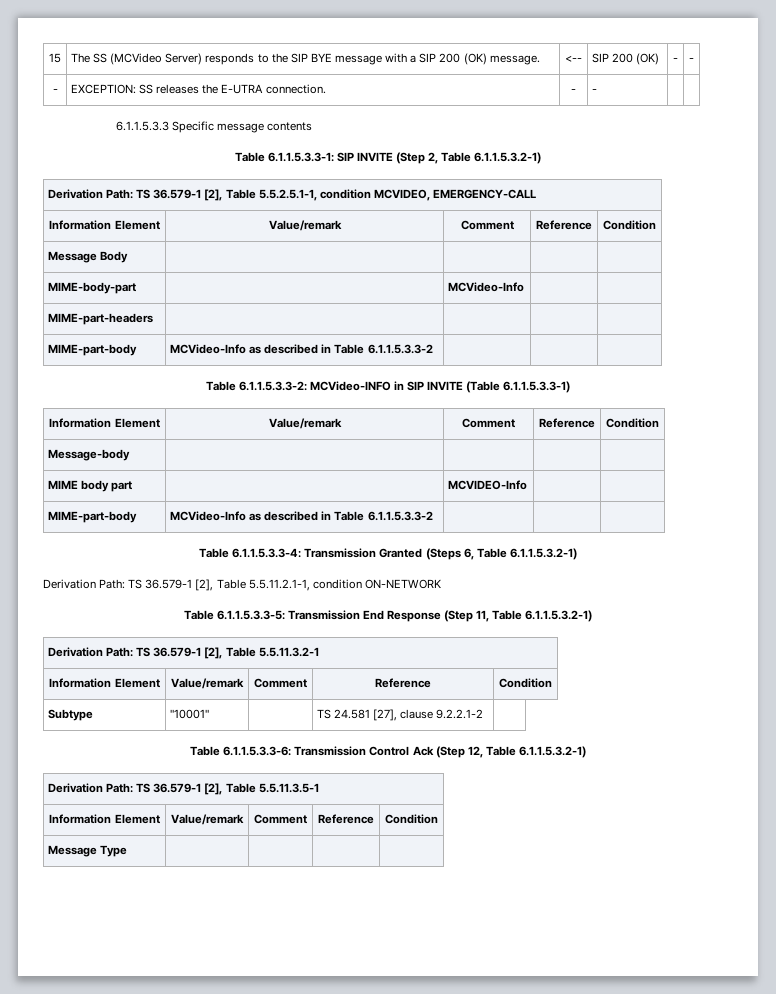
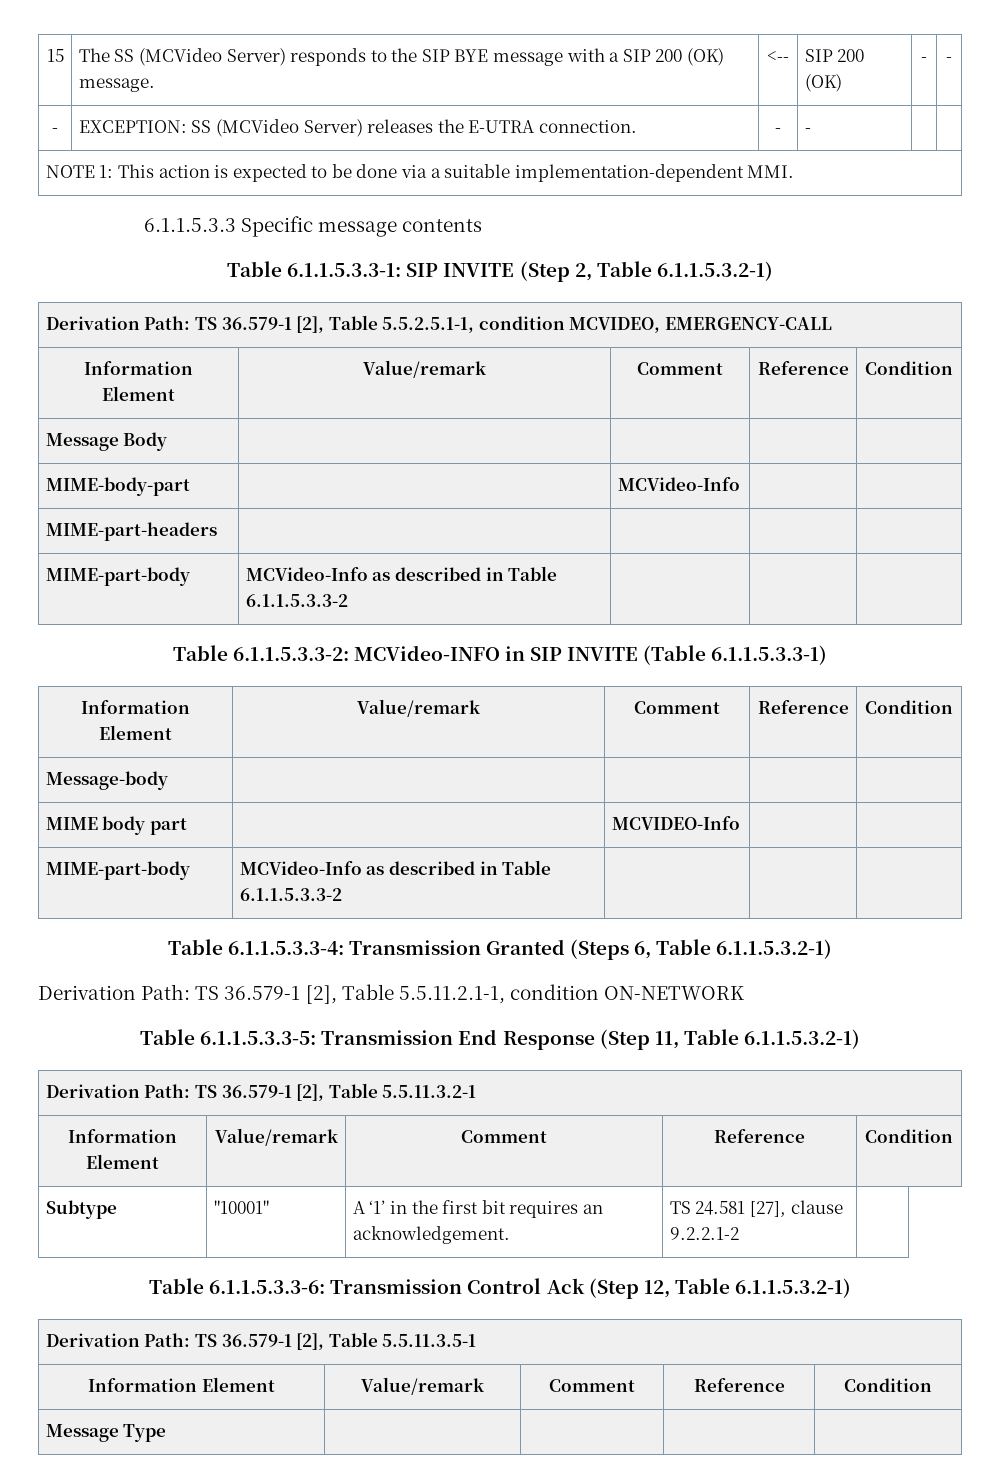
- - | EXCEPTION: SS releases the E-UTRA connection. | - | - | |
+ - | EXCEPTION: SS (MCVideo Server) releases the E-UTRA connection. | - | - | |
+ NOTE 1: This action is expected to be done via a suitable implementation-dependent MMI.
- Subtype | "10001" | | TS 24.581 [27], clause 9.2.2.1-2 |
+ Subtype | "10001" | A ‘1’ in the first bit requires an acknowledgement. | TS 24.581 [27], clause 9.2.2.1-2 |

